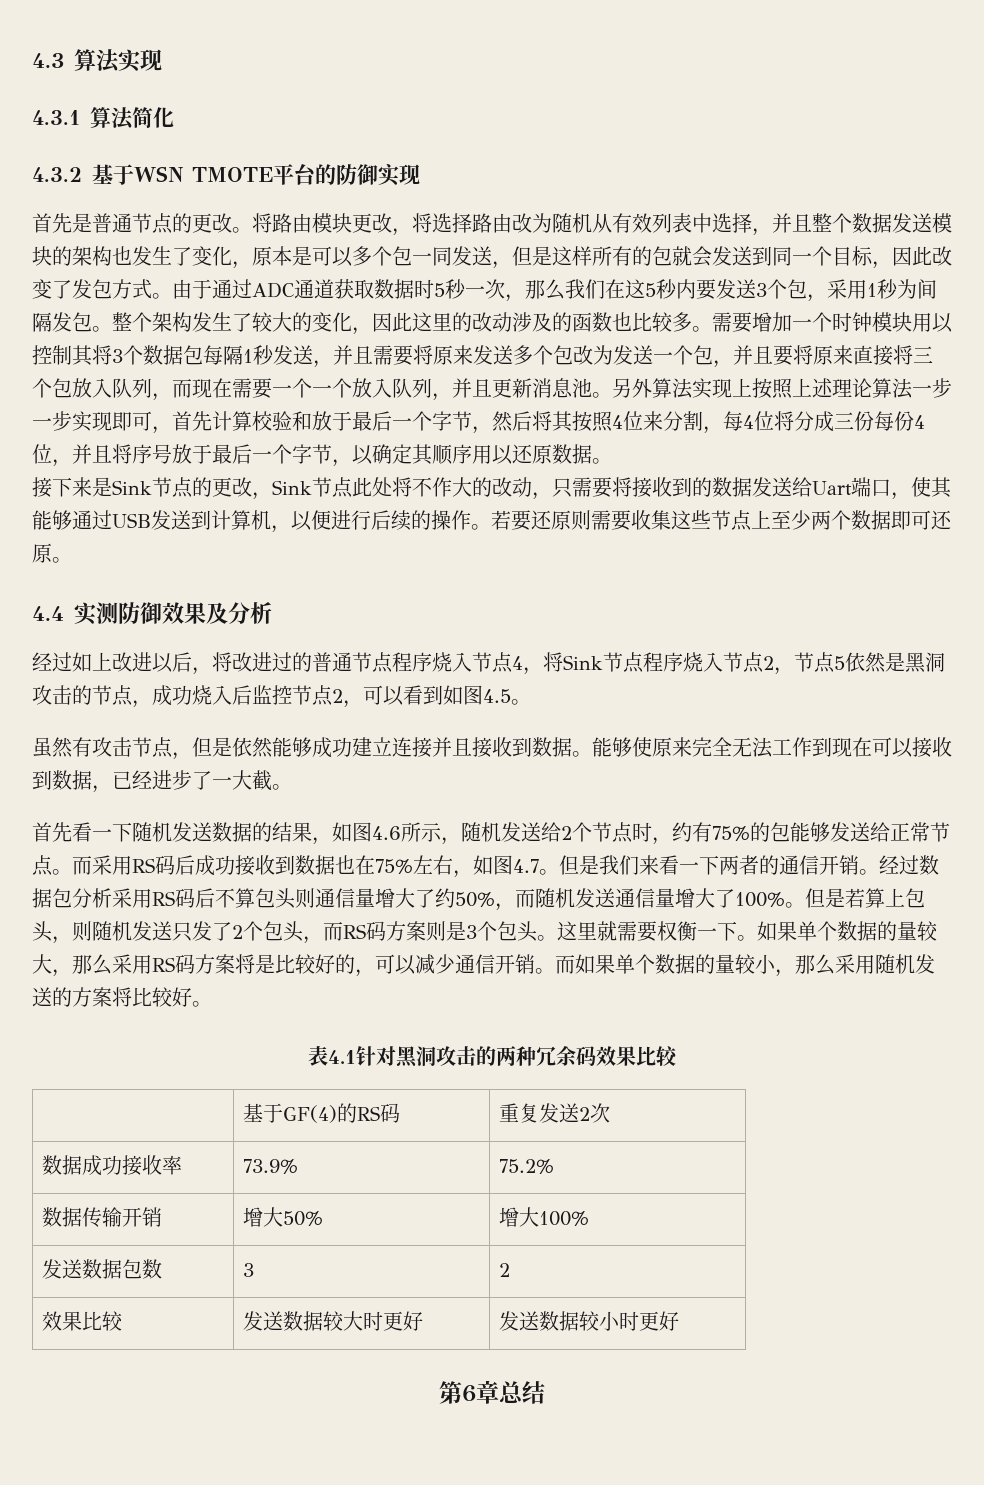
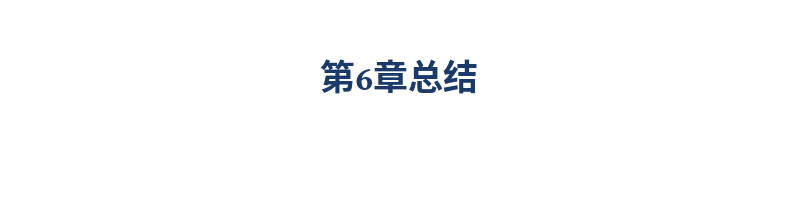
- 4.3算法实现
- 4.3.1算法简化
- 4.3.2基于WSN TMOTE平台的防御实现
- 首先是普通节点的更改。将路由模块更改，将选择路由改为随机从有效列表中选择，并且整个数据发送模块的架构也发生了变化，原本是可以多个包一同发送，但是这样所有的包就会发送到同一个目标，因此改变了发包方式。由于通过ADC通道获取数据时5秒一次，那么我们在这5秒内要发送3个包，采用1秒为间隔发包。整个架构发生了较大的变化，因此这里的改动涉及的函数也比较多。需要增加一个时钟模块用以控制其将3个数据包每隔1秒发送，并且需要将原来发送多个包改为发送一个包，并且要将原来直接将三个包放入队列，而现在需要一个一个放入队列，并且更新消息池。另外算法实现上按照上述理论算法一步一步实现即可，首先计算校验和放于最后一个字节，然后将其按照4位来分割，每4位将分成三份每份4位，并且将序号放于最后一个字节，以确定其顺序用以还原数据。
- 接下来是Sink节点的更改，Sink节点此处将不作大的改动，只需要将接收到的数据发送给Uart端口，使其能够通过USB发送到计算机，以便进行后续的操作。若要还原则需要收集这些节点上至少两个数据即可还原。
- 4.4实测防御效果及分析
- 经过如上改进以后，将改进过的普通节点程序烧入节点4，将Sink节点程序烧入节点2，节点5依然是黑洞攻击的节点，成功烧入后监控节点2，可以看到如图4.5。
- 虽然有攻击节点，但是依然能够成功建立连接并且接收到数据。能够使原来完全无法工作到现在可以接收到数据，已经进步了一大截。
- 首先看一下随机发送数据的结果，如图4.6所示，随机发送给2个节点时，约有75%的包能够发送给正常节点。而采用RS码后成功接收到数据也在75%左右，如图4.7。但是我们来看一下两者的通信开销。经过数据包分析采用RS码后不算包头则通信量增大了约50%，而随机发送通信量增大了100%。但是若算上包头，则随机发送只发了2个包头，而RS码方案则是3个包头。这里就需要权衡一下。如果单个数据的量较大，那么采用RS码方案将是比较好的，可以减少通信开销。而如果单个数据的量较小，那么采用随机发送的方案将比较好。
- 表4.1针对黑洞攻击的两种冗余码效果比较
- | 基于GF(4)的RS码 | 重复发送2次
- 数据成功接收率 | 73.9% | 75.2%
- 数据传输开销 | 增大50% | 增大100%
- 发送数据包数 | 3 | 2
- 效果比较 | 发送数据较大时更好 | 发送数据较小时更好

